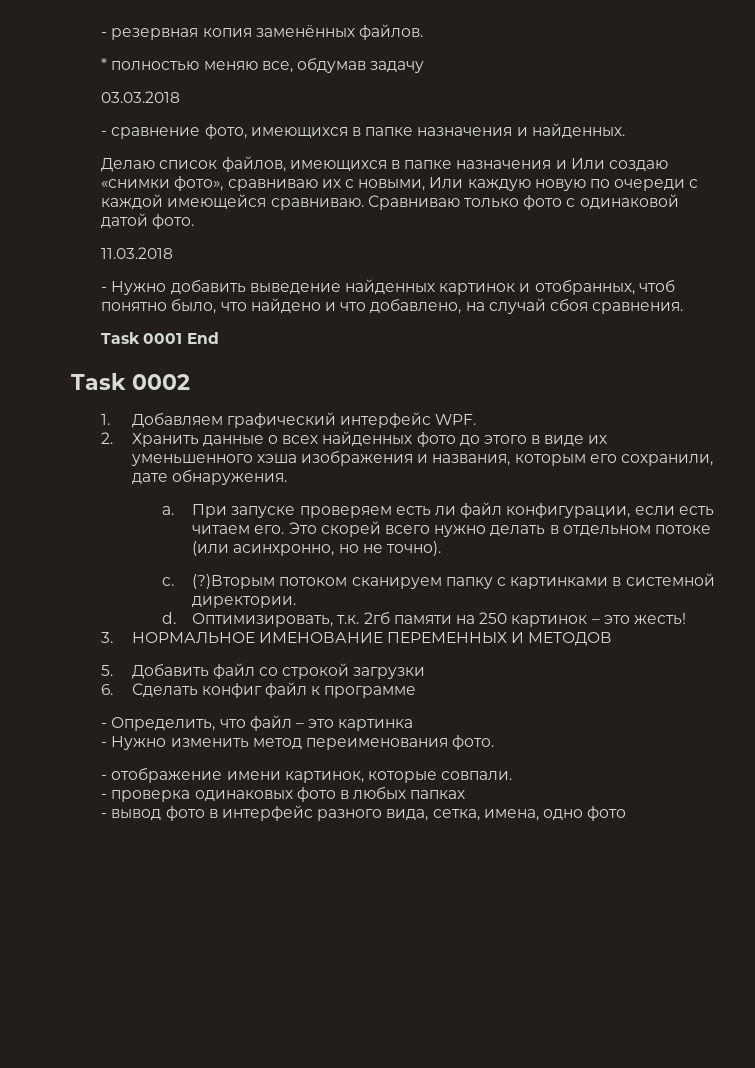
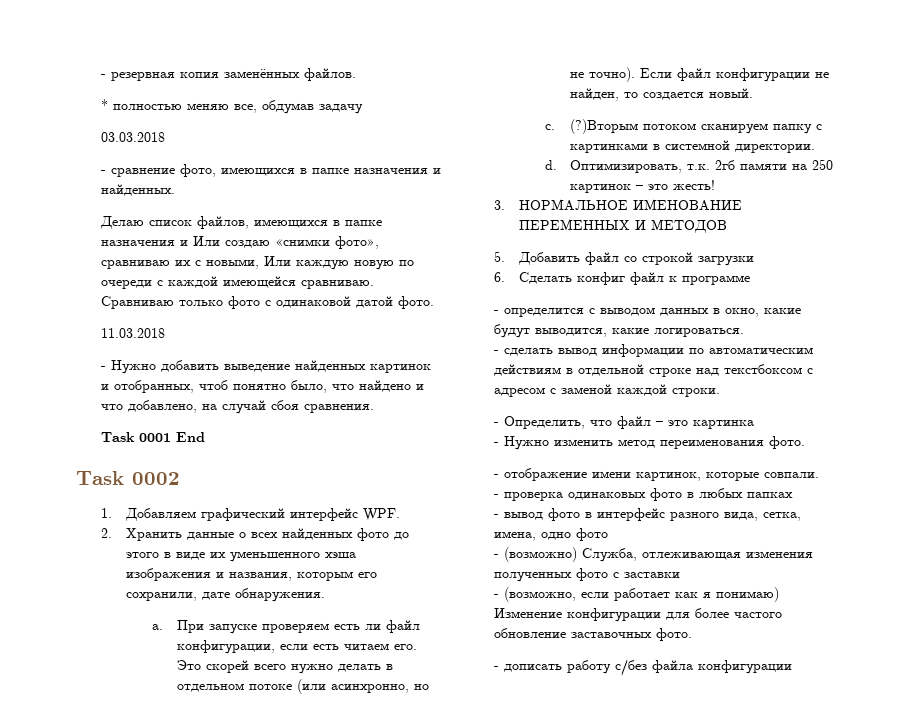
+ Если файл конфигурации не найден, то создается новый.
+ - определится с выводом данных в окно, какие будут выводится, какие логироваться.
+ - сделать вывод информации по автоматическим действиям в отдельной строке над текстбоксом с адресом с заменой каждой строки.
+ - (возможно) Служба, отлеживающая изменения полученных фото с заставки
+ - (возможно, если работает как я понимаю) Изменение конфигурации для более частого обновление заставочных фото.
+ - дописать работу с/без файла конфигурации

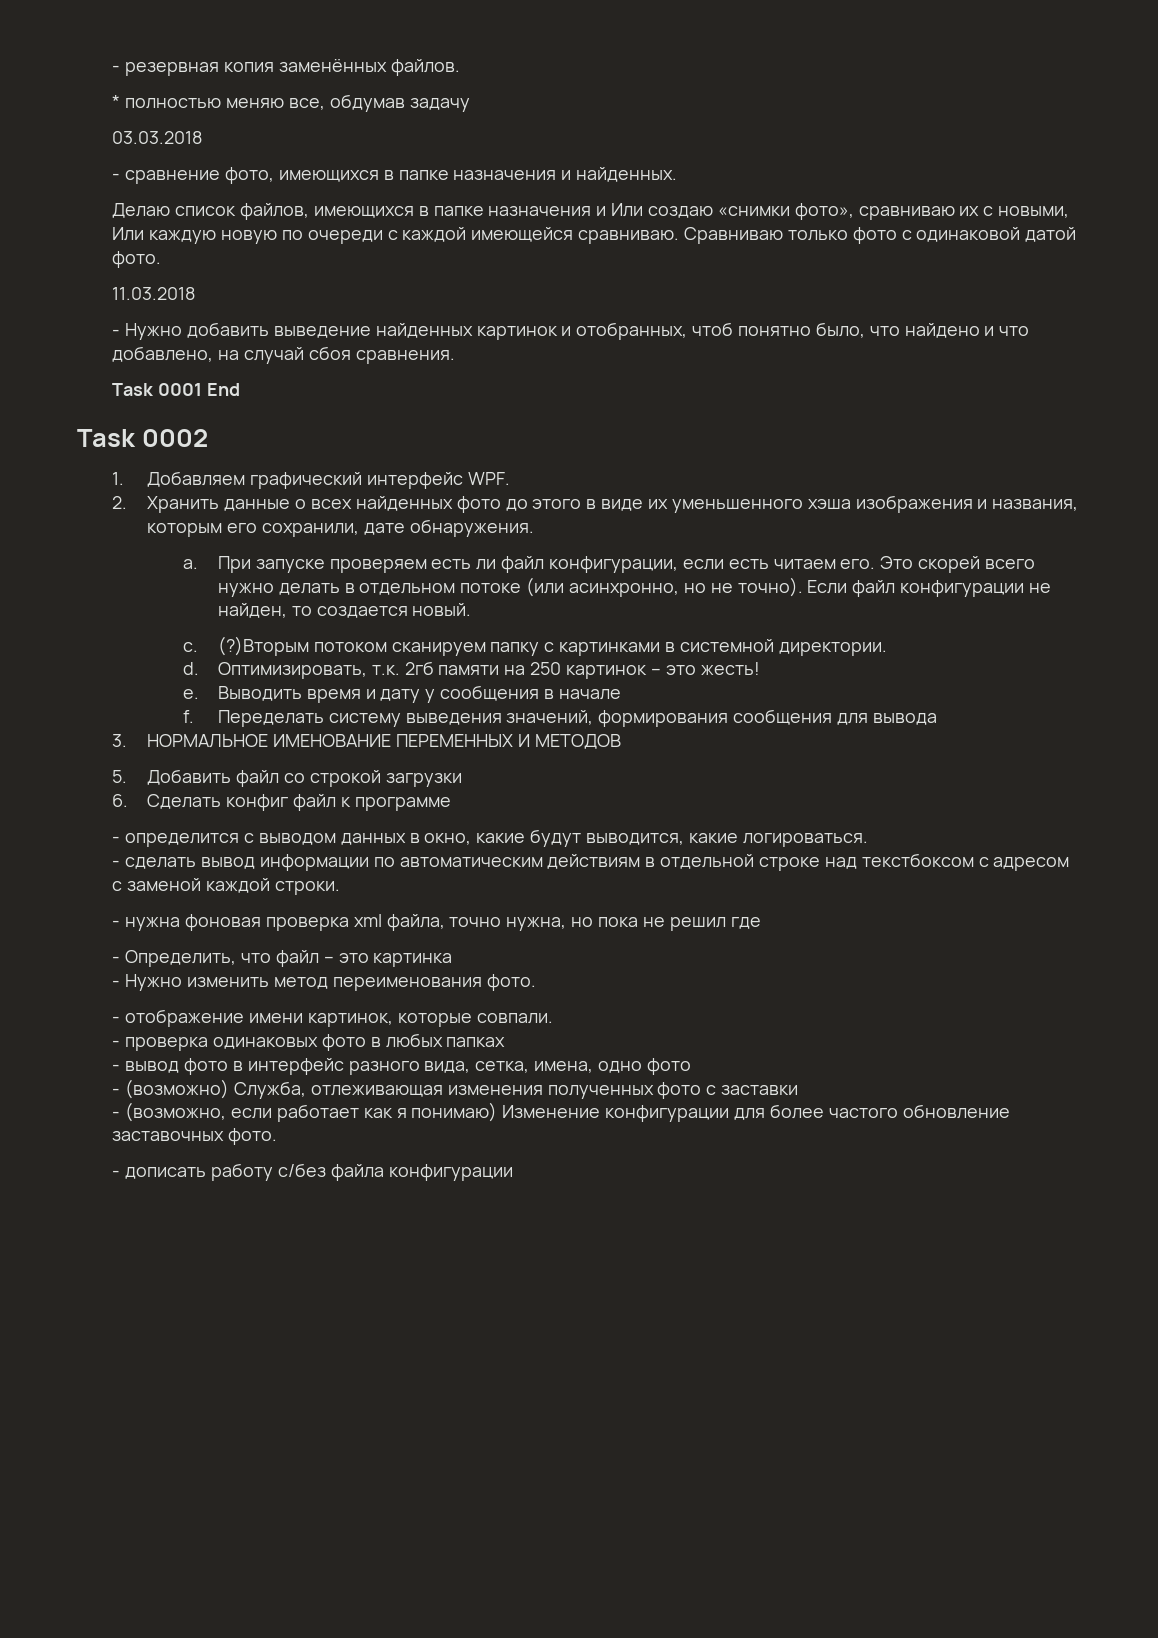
+ e. Выводить время и дату у сообщения в начале
+ f. Переделать систему выведения значений, формирования сообщения для вывода
+ - нужна фоновая проверка xml файла, точно нужна, но пока не решил где

